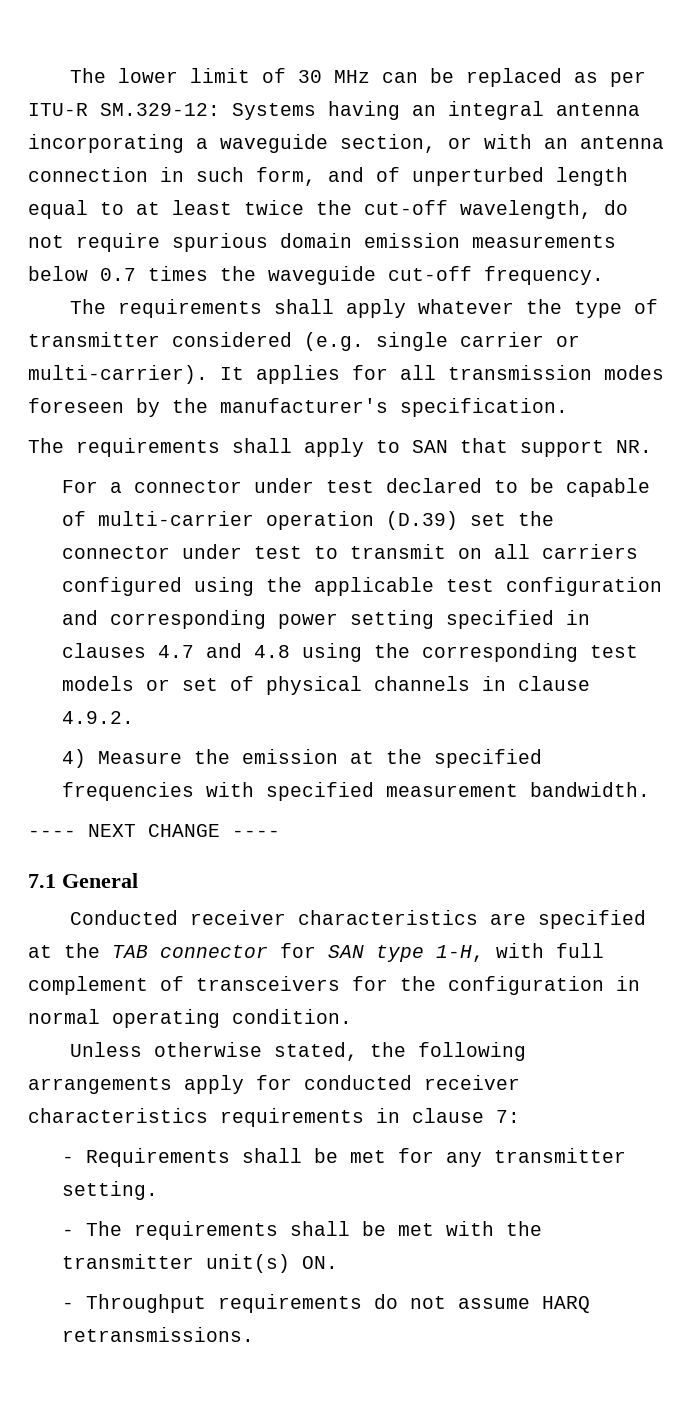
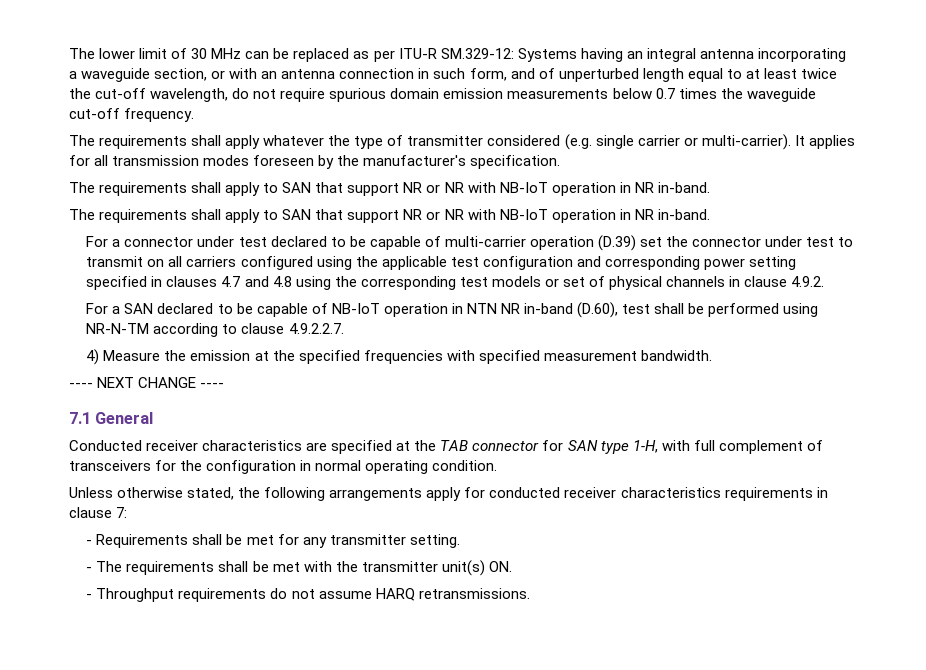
  It applies for all transmission modes foreseen by the manufacturer's specification.
- The requirements shall apply to SAN that support NR.
+ The requirements shall apply to SAN that support NR or NR with NB-IoT operation in NR in-band.
+ The requirements shall apply to SAN that support NR or NR with NB-IoT operation in NR in-band.
+ For a SAN declared to be capable of NB-IoT operation in NTN NR in-band (D.60), test shall be performed using NR-N-TM according to clause 4.9.2.2.7.

